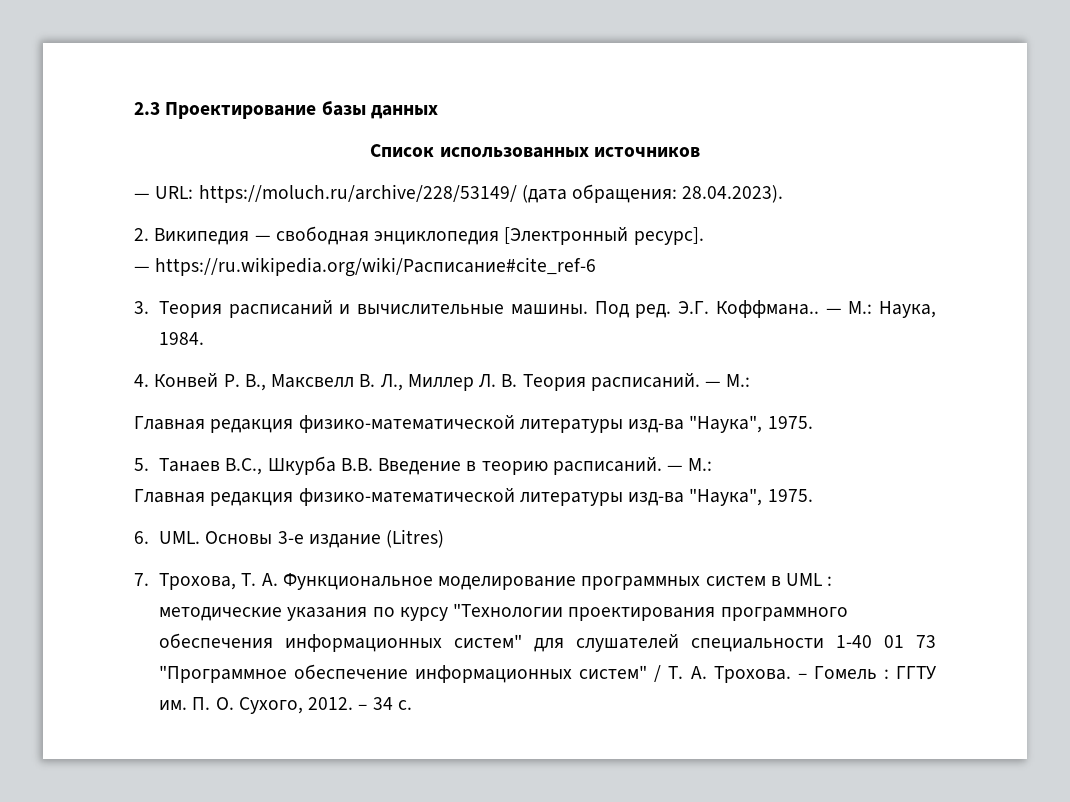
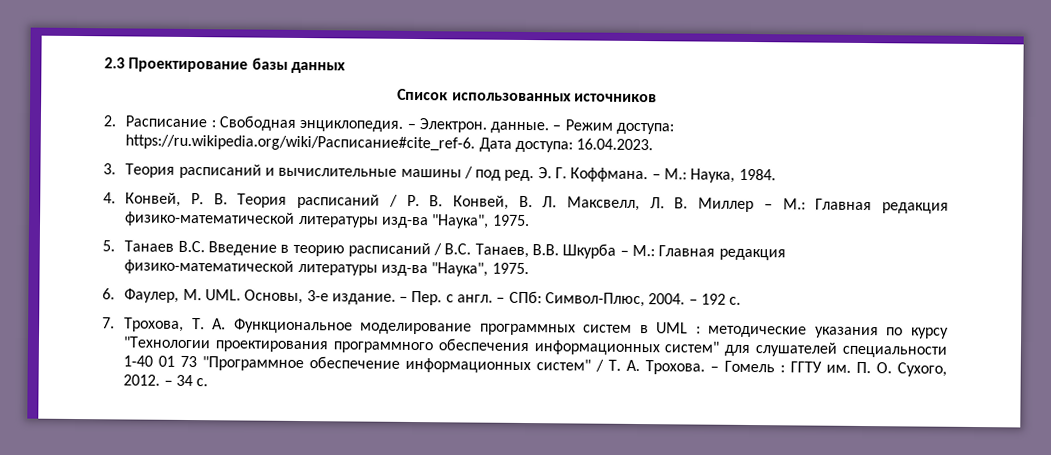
- — URL: https://moluch.ru/archive/228/53149/ (дата обращения: 28.04.2023).
- 2. Википедия — свободная энциклопедия [Электронный ресурс].
- — https://ru.wikipedia.org/wiki/Расписание#cite_ref-6
+ 2. Расписание : Свободная энциклопедия. – Электрон. данные. – Режим доступа: https://ru.wikipedia.org/wiki/Расписание#cite_ref-6. Дата доступа: 16.04.2023.
- 3. Теория расписаний и вычислительные машины. Под ред. Э.Г. Коффмана.. — М.: Наука, 1984.
- 4. Конвей Р. В., Максвелл В. Л., Миллер Л. В. Теория расписаний. — М.:
- Главная редакция физико-математической литературы изд-ва "Наука", 1975.
+ 3. Теория расписаний и вычислительные машины / под ред. Э. Г. Коффмана. – М.: Наука, 1984.
+ 4. Конвей, Р. В. Теория расписаний / Р. В. Конвей, В. Л. Максвелл, Л. В. Миллер – М.: Главная редакция физико-математической литературы изд-ва "Наука", 1975.
- 5. Танаев В.С., Шкурба В.В. Введение в теорию расписаний. — М.:
- Главная редакция физико-математической литературы изд-ва "Наука", 1975.
+ 5. Танаев В.С. Введение в теорию расписаний / В.С. Танаев, В.В. Шкурба – М.: Главная редакция физико-математической литературы изд-ва "Наука", 1975.
- 6. UML. Основы 3-е издание (Litres)
+ 6. Фаулер, М. UML. Основы, 3-е издание. – Пер. с англ. – СПб: Символ-Плюс, 2004. – 192 с.

